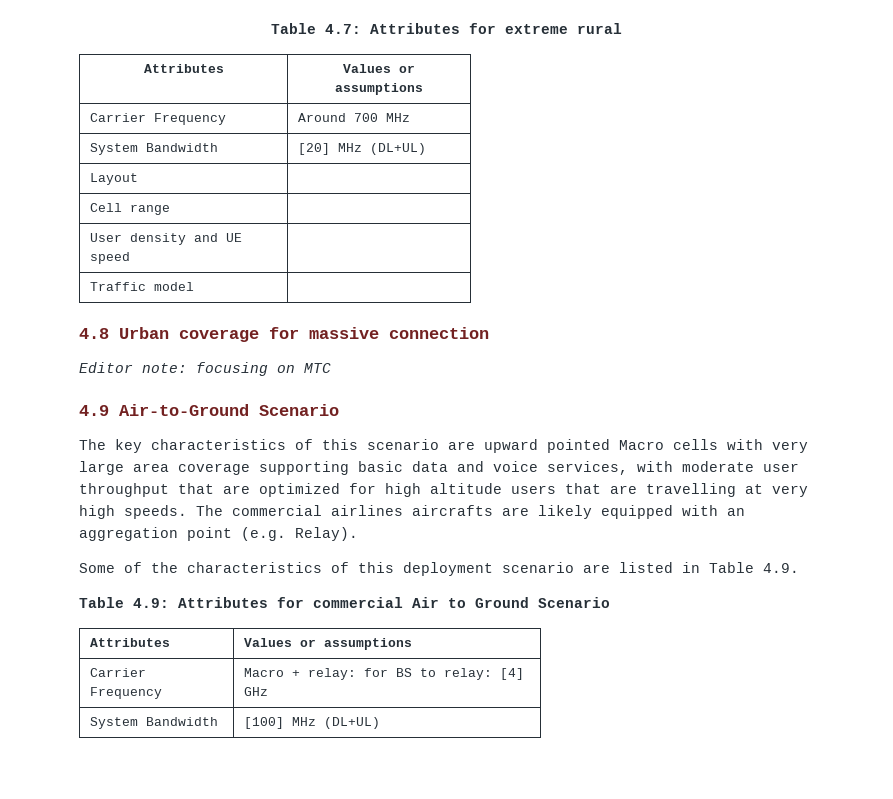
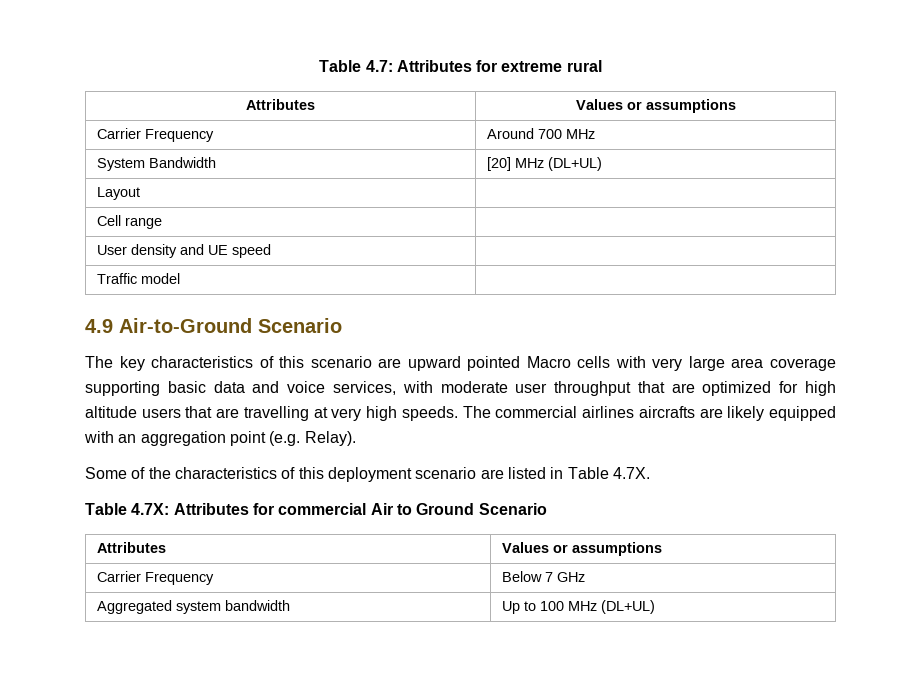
- 4.8 Urban coverage for massive connection
- Editor note: focusing on MTC
- Some of the characteristics of this deployment scenario are listed in Table 4.9.
- Table 4.9: Attributes for commercial Air to Ground Scenario
+ Some of the characteristics of this deployment scenario are listed in Table 4.7X.
+ Table 4.7X: Attributes for commercial Air to Ground Scenario
- Carrier Frequency | Macro + relay: for BS to relay: [4] GHz
- System Bandwidth | [100] MHz (DL+UL)
+ Carrier Frequency | Below 7 GHz
+ Aggregated system bandwidth | Up to 100 MHz (DL+UL)

